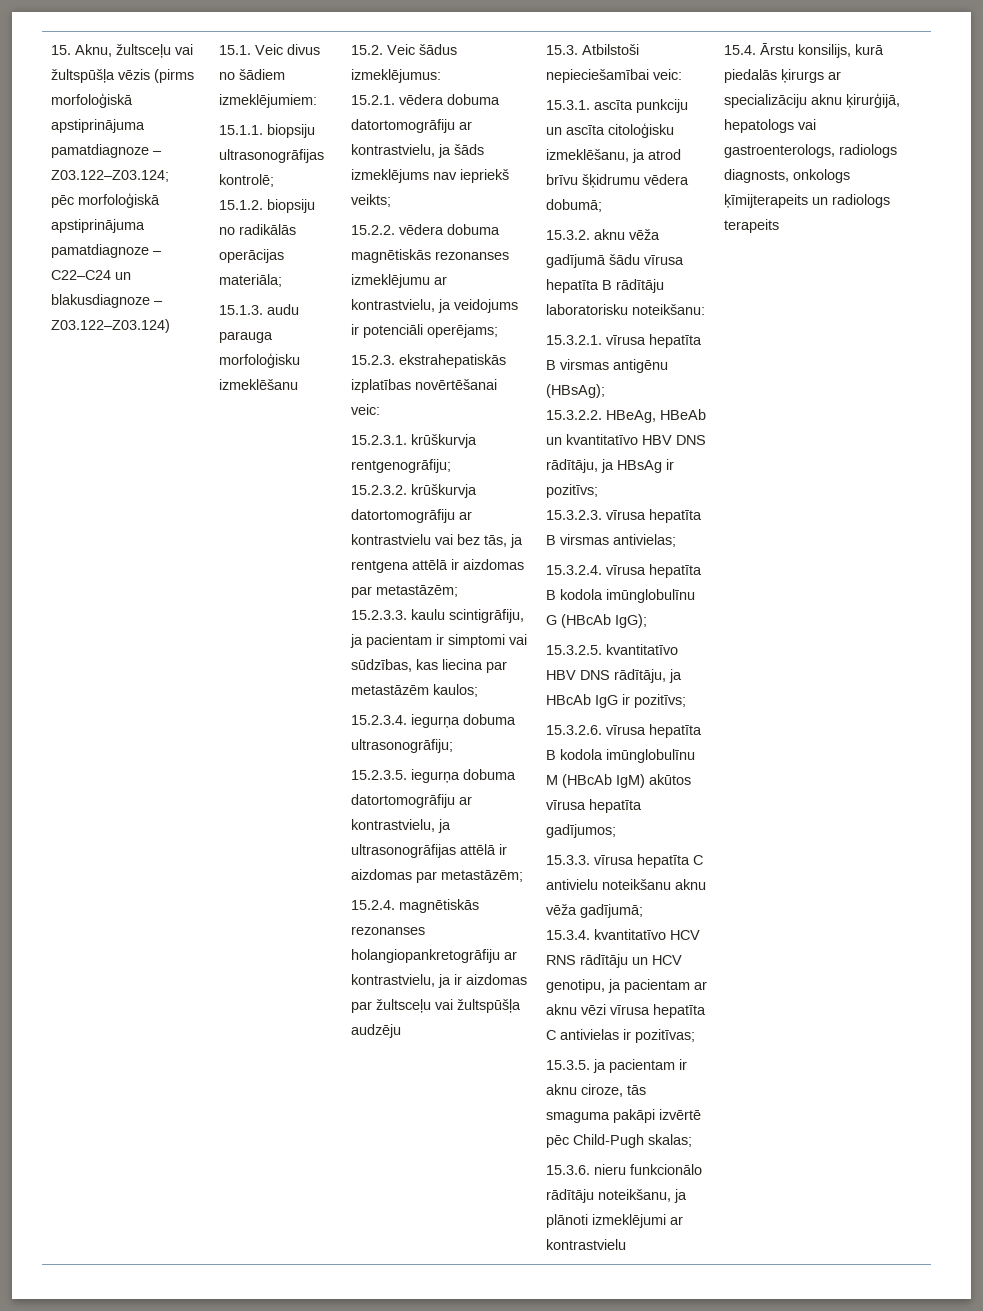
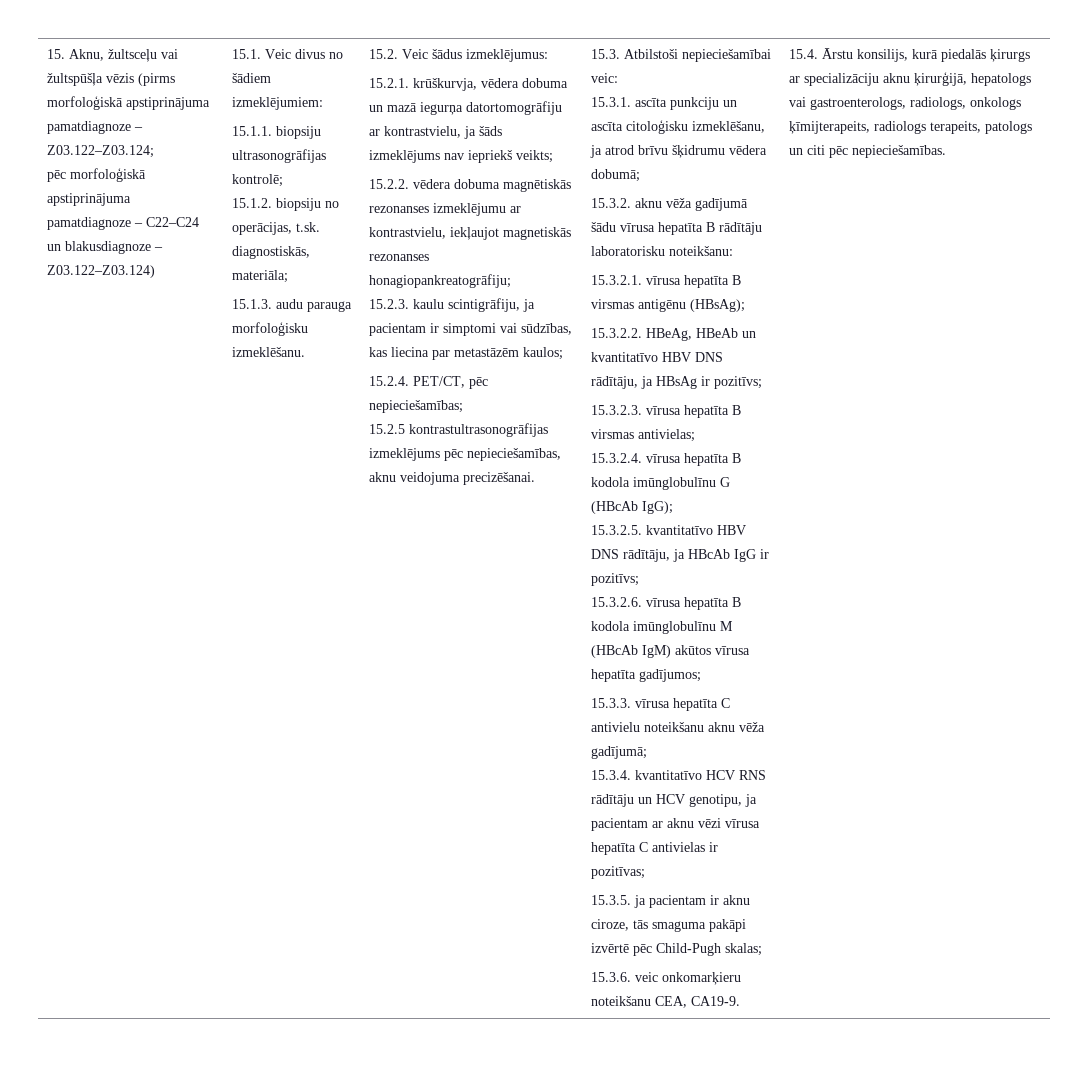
- 15.1.2. biopsiju no radikālās operācijas materiāla;
+ 15.1.2. biopsiju no operācijas, t.sk. diagnostiskās, materiāla;
- 15.1.3. audu parauga morfoloģisku izmeklēšanu
+ 15.1.3. audu parauga morfoloģisku izmeklēšanu.
- 15.2.1. vēdera dobuma datortomogrāfiju ar kontrastvielu, ja šāds izmeklējums nav iepriekš veikts;
+ 15.2.1. krūškurvja, vēdera dobuma un mazā iegurņa datortomogrāfiju ar kontrastvielu, ja šāds izmeklējums nav iepriekš veikts;
- 15.2.2. vēdera dobuma magnētiskās rezonanses izmeklējumu ar kontrastvielu, ja veidojums ir potenciāli operējams;
- 15.2.3. ekstrahepatiskās izplatības novērtēšanai veic:
- 15.2.3.1. krūškurvja rentgenogrāfiju;
- 15.2.3.2. krūškurvja datortomogrāfiju ar kontrastvielu vai bez tās, ja rentgena attēlā ir aizdomas par metastāzēm;
- 15.2.3.3. kaulu scintigrāfiju, ja pacientam ir simptomi vai sūdzības, kas liecina par metastāzēm kaulos;
+ 15.2.2. vēdera dobuma magnētiskās rezonanses izmeklējumu ar kontrastvielu, iekļaujot magnetiskās rezonanses honagiopankreatogrāfiju;
+ 15.2.3. kaulu scintigrāfiju, ja pacientam ir simptomi vai sūdzības, kas liecina par metastāzēm kaulos;
- 15.2.3.4. iegurņa dobuma ultrasonogrāfiju;
- 15.2.3.5. iegurņa dobuma datortomogrāfiju ar kontrastvielu, ja ultrasonogrāfijas attēlā ir aizdomas par metastāzēm;
- 15.2.4. magnētiskās rezonanses holangiopankretogrāfiju ar kontrastvielu, ja ir aizdomas par žultsceļu vai žultspūšļa audzēju
+ 15.2.4. PET/CT, pēc nepieciešamības;
+ 15.2.5 kontrastultrasonogrāfijas izmeklējums pēc nepieciešamības, aknu veidojuma precizēšanai.
- 15.3.6. nieru funkcionālo rādītāju noteikšanu, ja plānoti izmeklējumi ar kontrastvielu
+ 15.3.6. veic onkomarķieru noteikšanu CEA, CA19-9.
- 15.4. Ārstu konsilijs, kurā piedalās ķirurgs ar specializāciju aknu ķirurģijā, hepatologs vai gastroenterologs, radiologs diagnosts, onkologs ķīmijterapeits un radiologs terapeits
+ 15.4. Ārstu konsilijs, kurā piedalās ķirurgs ar specializāciju aknu ķirurģijā, hepatologs vai gastroenterologs, radiologs, onkologs ķīmijterapeits, radiologs terapeits, patologs un citi pēc nepieciešamības.

